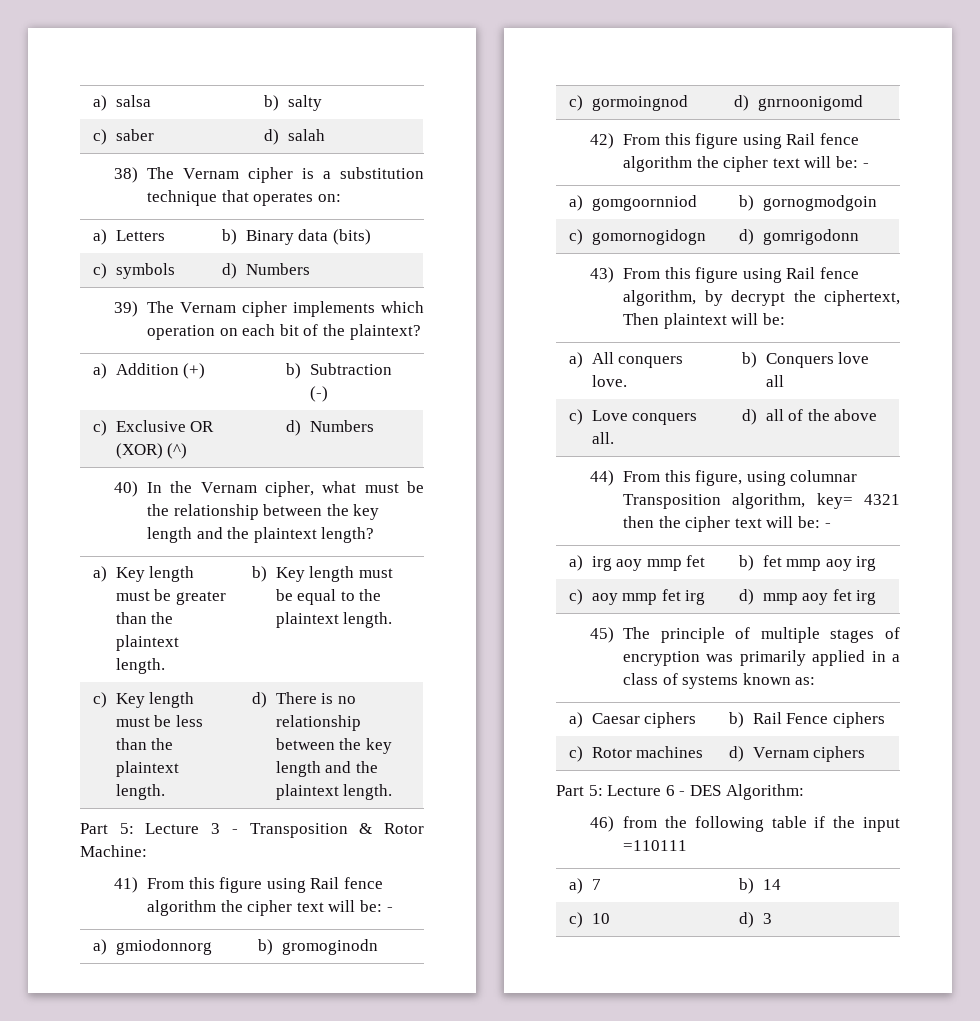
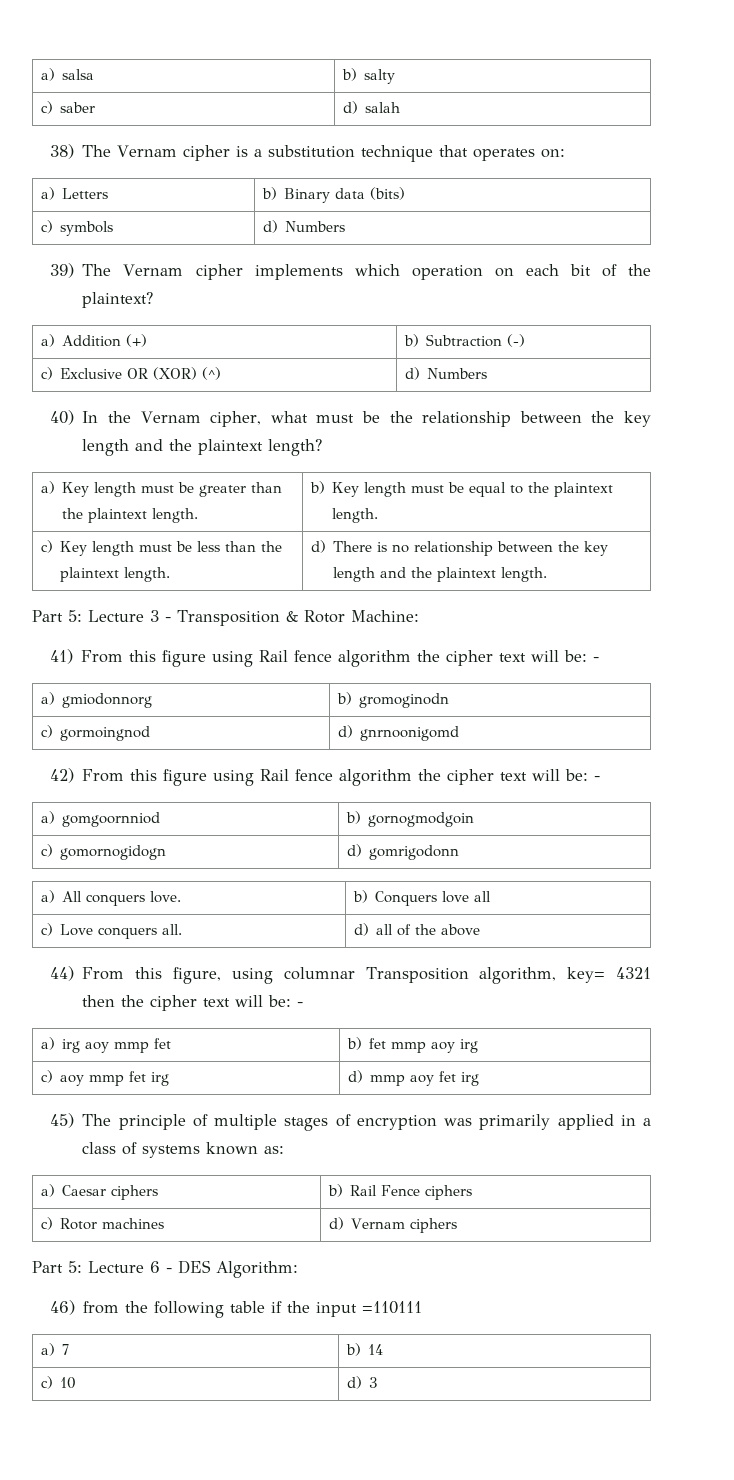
- 43) From this figure using Rail fence algorithm, by decrypt the ciphertext, Then plaintext will be:

